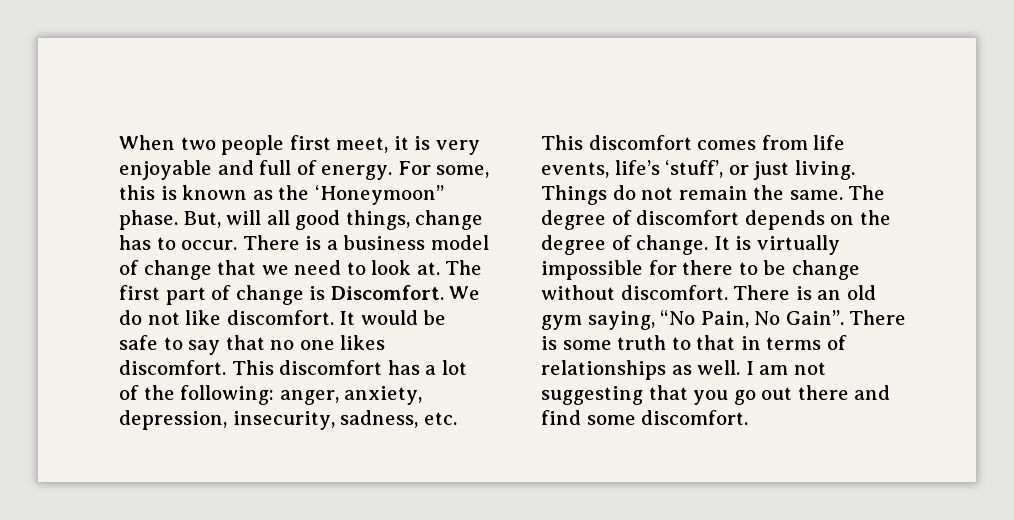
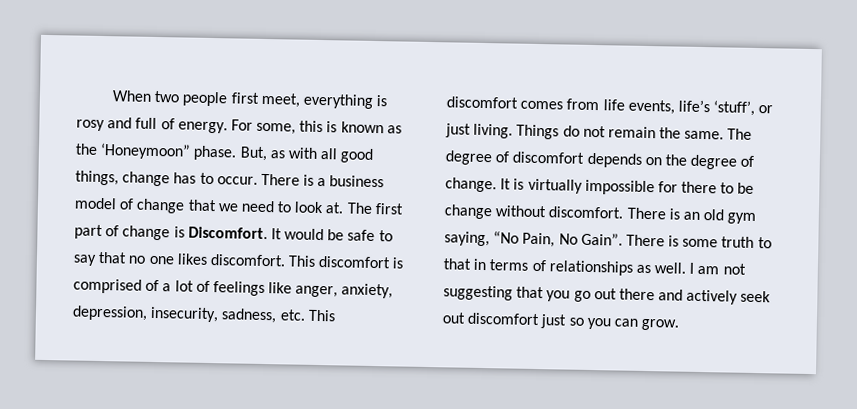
- When two people first meet, it is very enjoyable and full of energy.
+ When two people first meet, everything is rosy and full of energy.
- But, will all good things, change has to occur.
+ But, as with all good things, change has to occur.
- We do not like discomfort.
- This discomfort has a lot of the following: anger, anxiety, depression, insecurity, sadness, etc. This discomfort comes from life events, life’s ‘stuff’, or just living.
+ This discomfort is comprised of a lot of feelings like anger, anxiety, depression, insecurity, sadness, etc. This discomfort comes from life events, life’s ‘stuff’, or just living.
- I am not suggesting that you go out there and find some discomfort.
+ I am not suggesting that you go out there and actively seek out discomfort just so you can grow.

